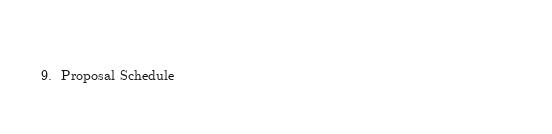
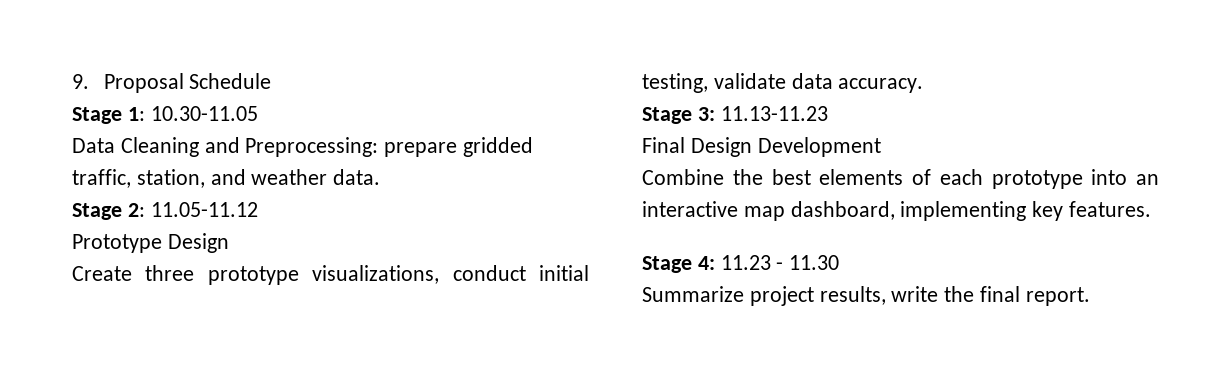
+ Stage 1: 10.30-11.05
+ Data Cleaning and Preprocessing: prepare gridded traffic, station, and weather data.
+ Stage 2: 11.05-11.12
+ Prototype Design
+ Create three prototype visualizations, conduct initial testing, validate data accuracy.
+ Stage 3: 11.13-11.23
+ Final Design Development
+ Combine the best elements of each prototype into an interactive map dashboard, implementing key features.
+ Stage 4: 11.23 - 11.30
+ Summarize project results, write the final report.

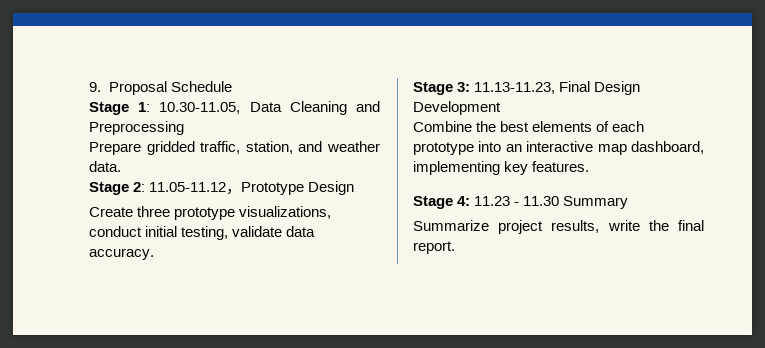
- Stage 1: 10.30-11.05
- Data Cleaning and Preprocessing: prepare gridded traffic, station, and weather data.
+ Stage 1: 10.30-11.05, Data Cleaning and Preprocessing
+ Prepare gridded traffic, station, and weather data.
- Stage 2: 11.05-11.12
- Prototype Design
+ Stage 2: 11.05-11.12，Prototype Design
- Stage 3: 11.13-11.23
- Final Design Development
+ Stage 3: 11.13-11.23, Final Design Development
- Stage 4: 11.23 - 11.30
+ Stage 4: 11.23 - 11.30 Summary

